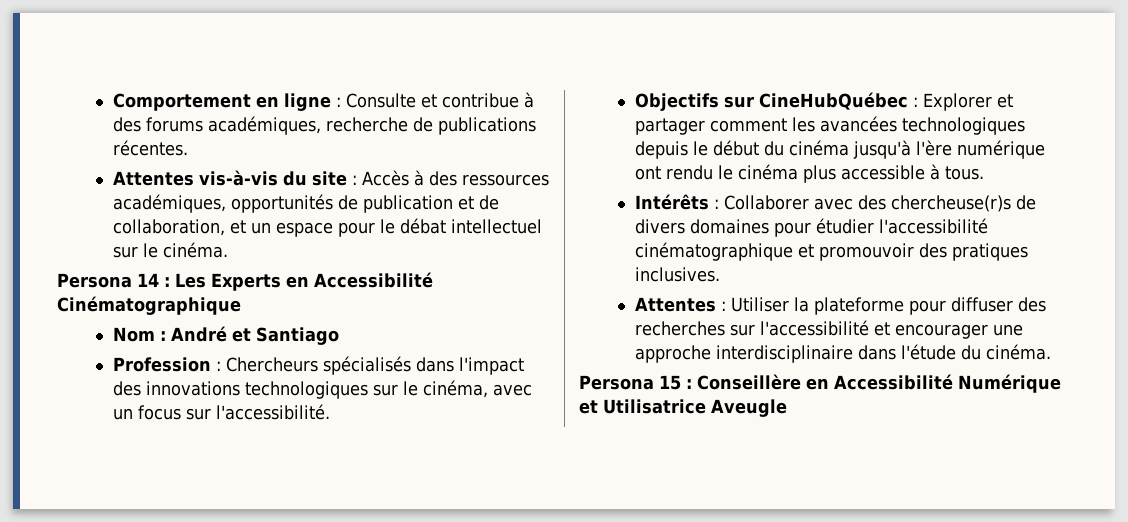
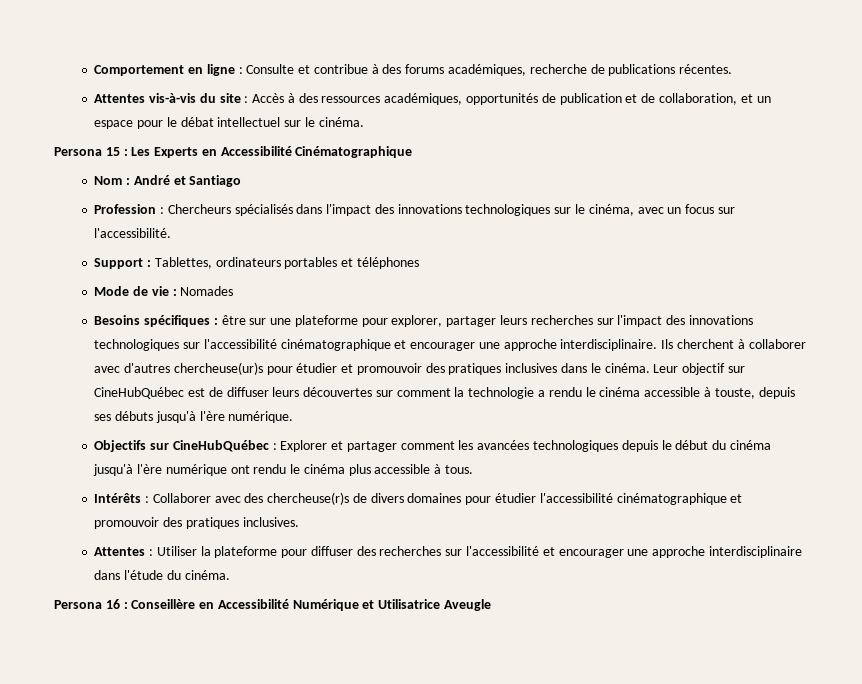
- Persona 14 : Les Experts en Accessibilité Cinématographique
+ Persona 15 : Les Experts en Accessibilité Cinématographique
+ Support : Tablettes, ordinateurs portables et téléphones
+ Mode de vie : Nomades
+ Besoins spécifiques : être sur une plateforme pour explorer, partager leurs recherches sur l'impact des innovations technologiques sur l'accessibilité cinématographique et encourager une approche interdisciplinaire. Ils cherchent à collaborer avec d'autres chercheuse(ur)s pour étudier et promouvoir des pratiques inclusives dans le cinéma. Leur objectif sur CineHubQuébec est de diffuser leurs découvertes sur comment la technologie a rendu le cinéma accessible à touste, depuis ses débuts jusqu'à l'ère numérique.
- Persona 15 : Conseillère en Accessibilité Numérique et Utilisatrice Aveugle
+ Persona 16 : Conseillère en Accessibilité Numérique et Utilisatrice Aveugle

